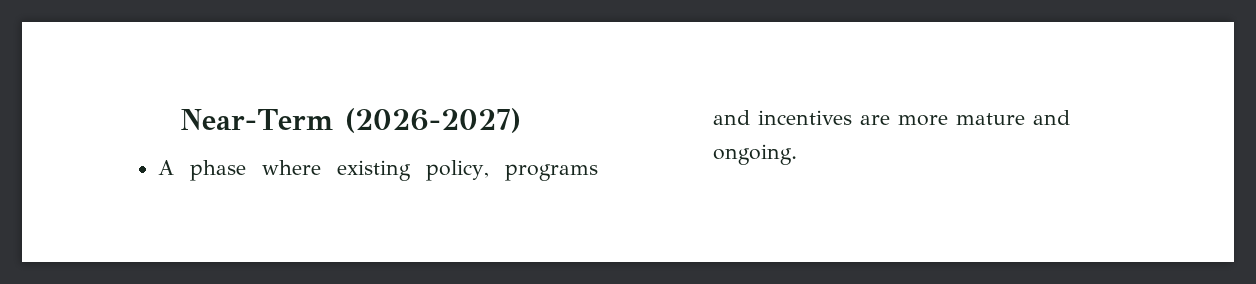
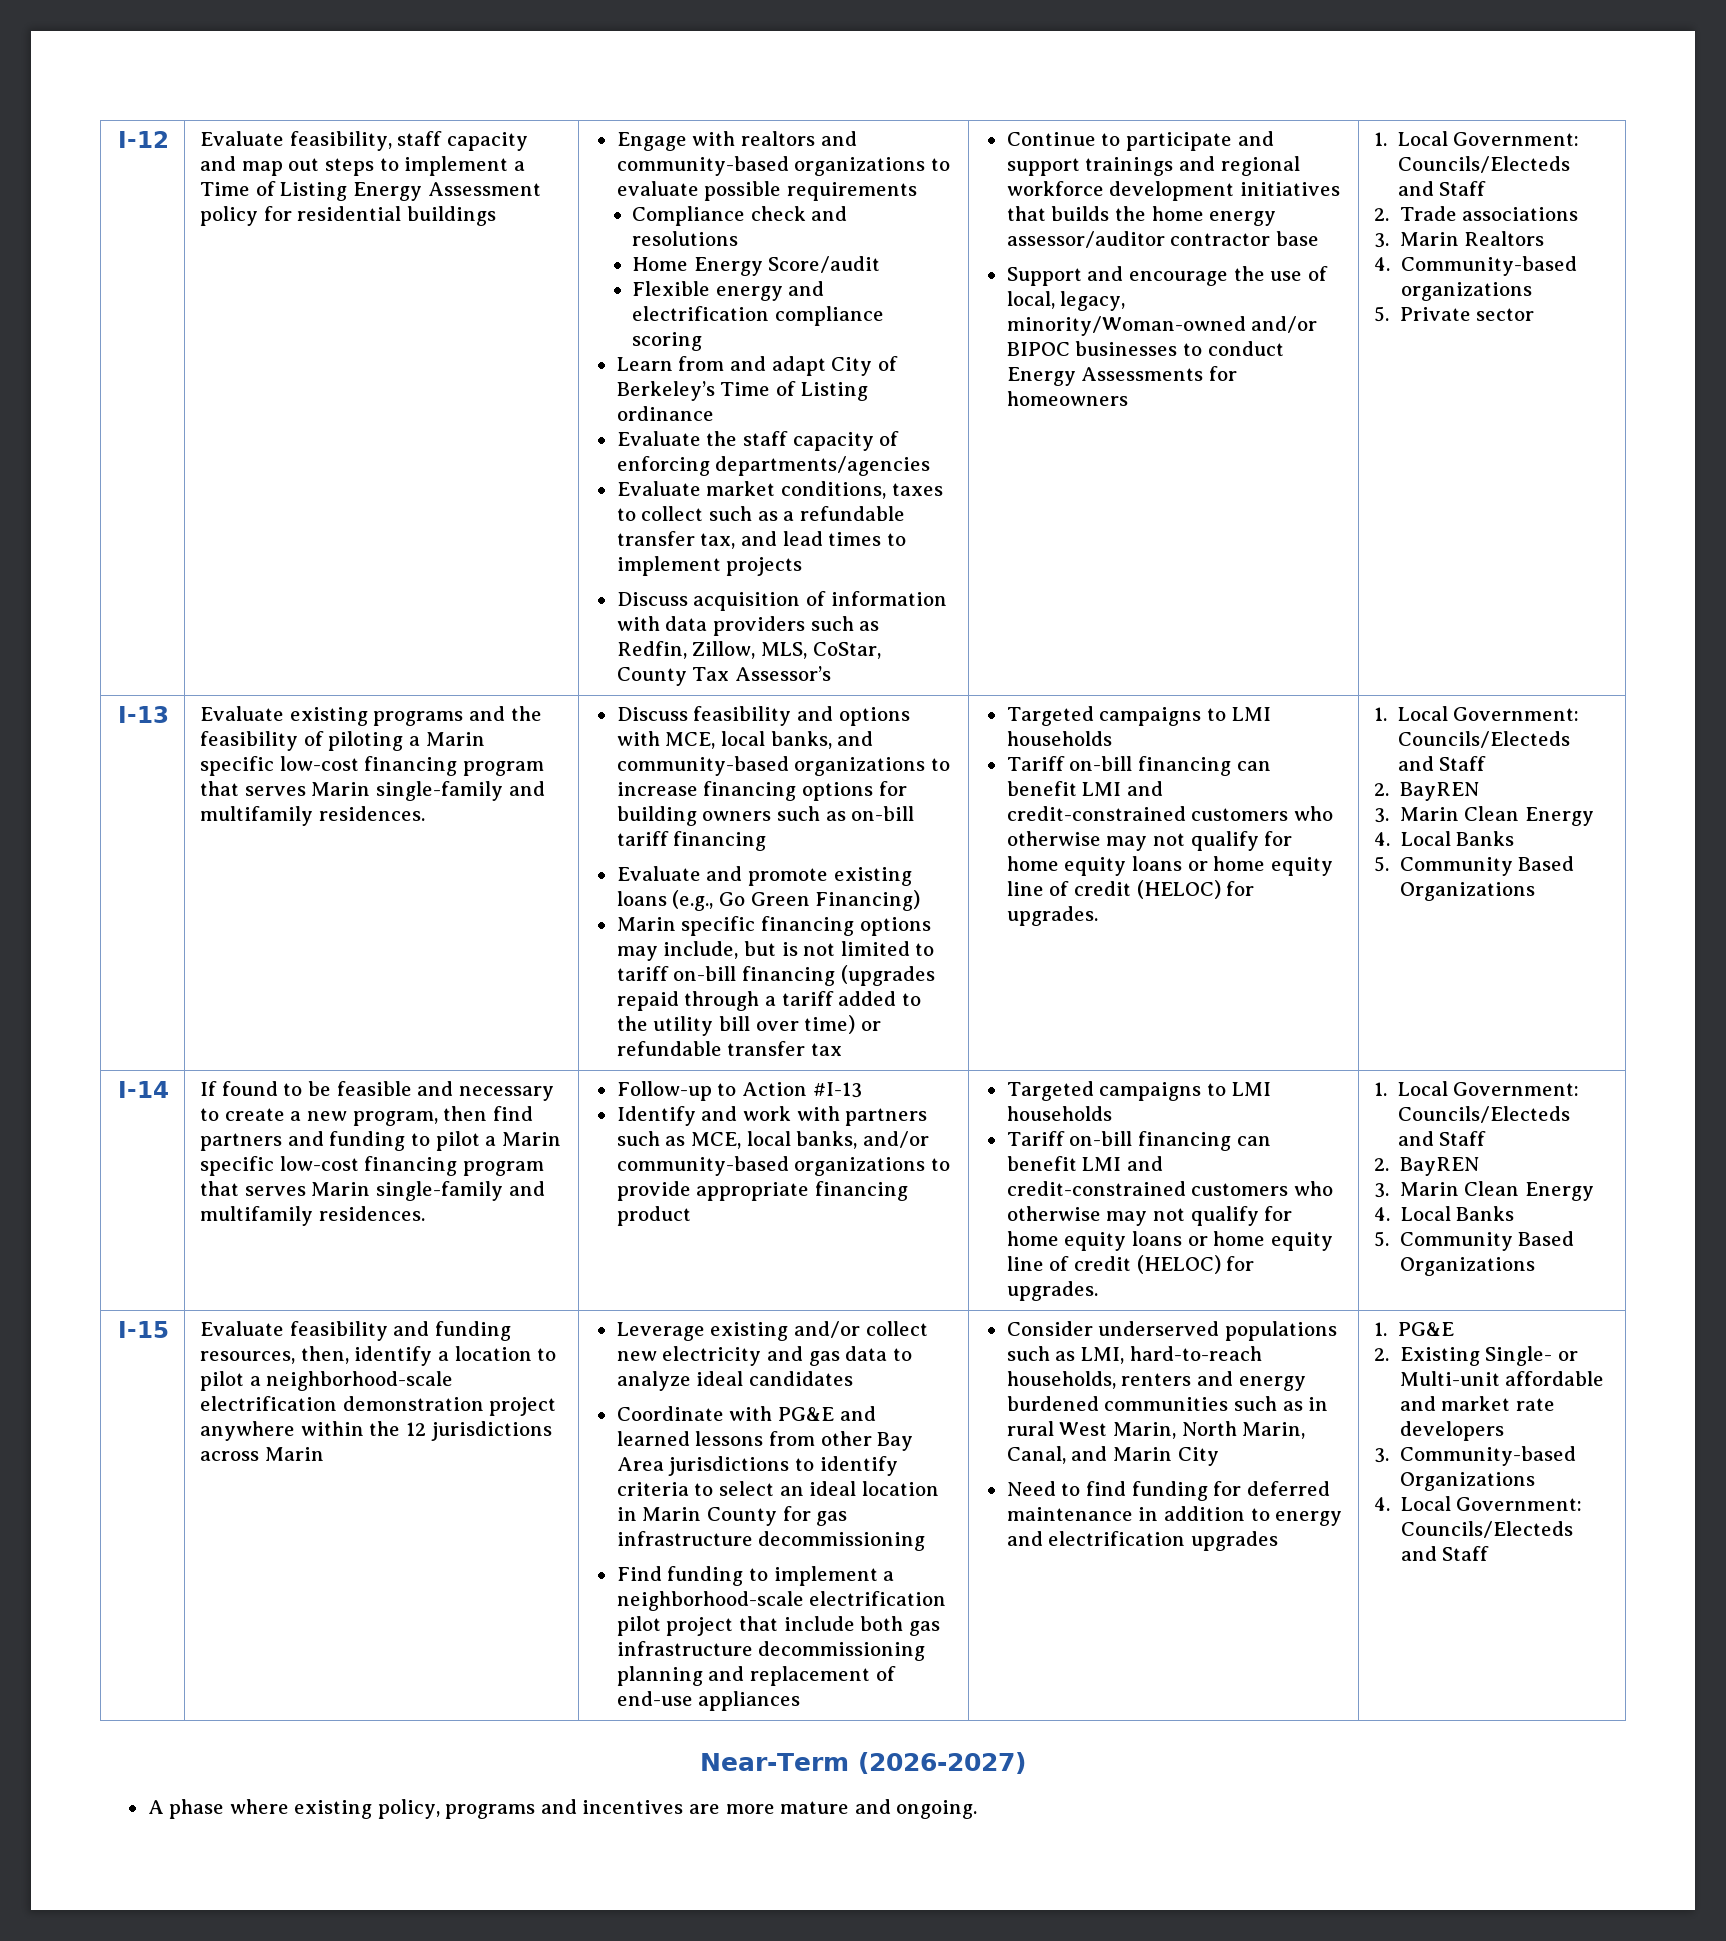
+ I-12 | Evaluate feasibility, staff capacity and map out steps to implement a Time of Listing Energy Assessment policy for residential buildings | Engage with realtors and community-based organizations to evaluate possible requirements
+ Compliance check and resolutions
+ Home Energy Score/audit
+ Flexible energy and electrification compliance scoring
+ Learn from and adapt City of Berkeley’s Time of Listing ordinance
+ Evaluate the staff capacity of enforcing departments/agencies
+ Evaluate market conditions, taxes to collect such as a refundable transfer tax, and lead times to implement projects
+ Discuss acquisition of information with data providers such as Redfin, Zillow, MLS, CoStar, County Tax Assessor’s | Continue to participate and support trainings and regional workforce development initiatives that builds the home energy assessor/auditor contractor base
+ Support and encourage the use of local, legacy, minority/Woman-owned and/or BIPOC businesses to conduct Energy Assessments for homeowners | 1. Local Government: Councils/Electeds and Staff
+ 2. Trade associations
+ 3. Marin Realtors
+ 4. Community-based organizations
+ 5. Private sector
+ I-13 | Evaluate existing programs and the feasibility of piloting a Marin specific low-cost financing program that serves Marin single-family and multifamily residences. | Discuss feasibility and options with MCE, local banks, and community-based organizations to increase financing options for building owners such as on-bill tariff financing
+ Evaluate and promote existing loans (e.g., Go Green Financing)
+ Marin specific financing options may include, but is not limited to tariff on-bill financing (upgrades repaid through a tariff added to the utility bill over time) or refundable transfer tax | Targeted campaigns to LMI households
+ Tariff on-bill financing can benefit LMI and credit-constrained customers who otherwise may not qualify for home equity loans or home equity line of credit (HELOC) for upgrades. | 1. Local Government: Councils/Electeds and Staff
+ 2. BayREN
+ 3. Marin Clean Energy
+ 4. Local Banks
+ 5. Community Based Organizations
+ I-14 | If found to be feasible and necessary to create a new program, then find partners and funding to pilot a Marin specific low-cost financing program that serves Marin single-family and multifamily residences. | Follow-up to Action #I-13
+ Identify and work with partners such as MCE, local banks, and/or community-based organizations to provide appropriate financing product | Targeted campaigns to LMI households
+ Tariff on-bill financing can benefit LMI and credit-constrained customers who otherwise may not qualify for home equity loans or home equity line of credit (HELOC) for upgrades. | 1. Local Government: Councils/Electeds and Staff
+ 2. BayREN
+ 3. Marin Clean Energy
+ 4. Local Banks
+ 5. Community Based Organizations
+ I-15 | Evaluate feasibility and funding resources, then, identify a location to pilot a neighborhood-scale electrification demonstration project anywhere within the 12 jurisdictions across Marin | Leverage existing and/or collect new electricity and gas data to analyze ideal candidates
+ Coordinate with PG&E and learned lessons from other Bay Area jurisdictions to identify criteria to select an ideal location in Marin County for gas infrastructure decommissioning
+ Find funding to implement a neighborhood-scale electrification pilot project that include both gas infrastructure decommissioning planning and replacement of end-use appliances | Consider underserved populations such as LMI, hard-to-reach households, renters and energy burdened communities such as in rural West Marin, North Marin, Canal, and Marin City
+ Need to find funding for deferred maintenance in addition to energy and electrification upgrades | 1. PG&E
+ 2. Existing Single- or Multi-unit affordable and market rate developers
+ 3. Community-based Organizations
+ 4. Local Government: Councils/Electeds and Staff

